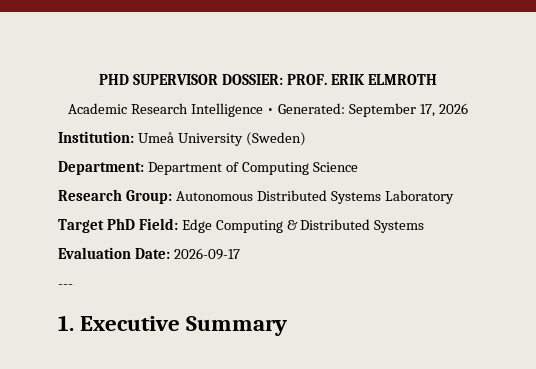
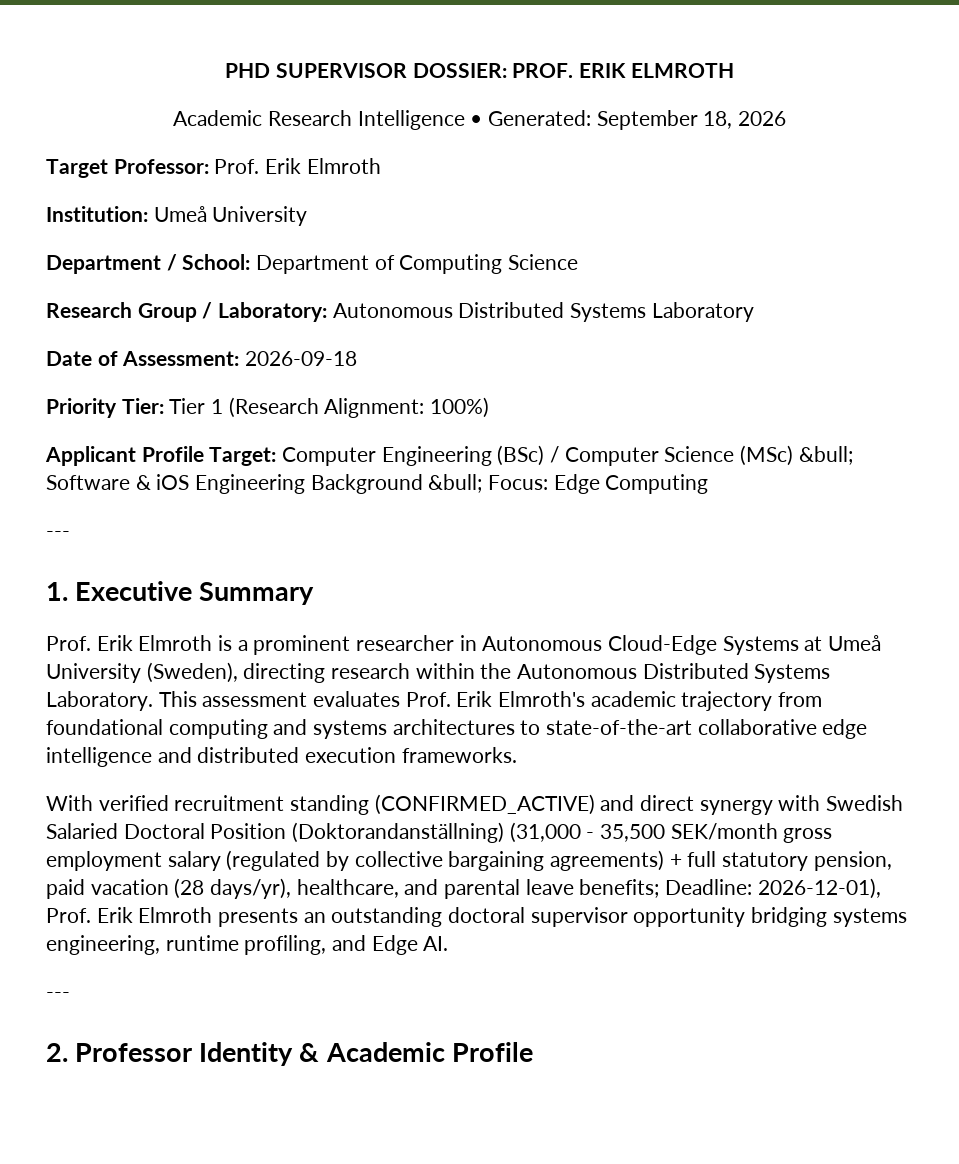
- Academic Research Intelligence • Generated: September 17, 2026
+ Academic Research Intelligence • Generated: September 18, 2026
+ Target Professor: Prof. Erik Elmroth
- Institution: Umeå University (Sweden)
- Department: Department of Computing Science
+ Institution: Umeå University
+ Department / School: Department of Computing Science
- Research Group: Autonomous Distributed Systems Laboratory
+ Research Group / Laboratory: Autonomous Distributed Systems Laboratory
- Target PhD Field: Edge Computing & Distributed Systems
- Evaluation Date: 2026-09-17
+ Date of Assessment: 2026-09-18
+ Priority Tier: Tier 1 (Research Alignment: 100%)
+ Applicant Profile Target: Computer Engineering (BSc) / Computer Science (MSc) &bull; Software & iOS Engineering Background &bull; Focus: Edge Computing
  ---
  1. Executive Summary
+ Prof. Erik Elmroth is a prominent researcher in Autonomous Cloud-Edge Systems at Umeå University (Sweden), directing research within the Autonomous Distributed Systems Laboratory. This assessment evaluates Prof. Erik Elmroth's academic trajectory from foundational computing and systems architectures to state-of-the-art collaborative edge intelligence and distributed execution frameworks.
+ With verified recruitment standing (CONFIRMED_ACTIVE) and direct synergy with Swedish Salaried Doctoral Position (Doktorandanställning) (31,000 - 35,500 SEK/month gross employment salary (regulated by collective bargaining agreements) + full statutory pension, paid vacation (28 days/yr), healthcare, and parental leave benefits; Deadline: 2026-12-01), Prof. Erik Elmroth presents an outstanding doctoral supervisor opportunity bridging systems engineering, runtime profiling, and Edge AI.
+ ---
+ 2. Professor Identity & Academic Profile

